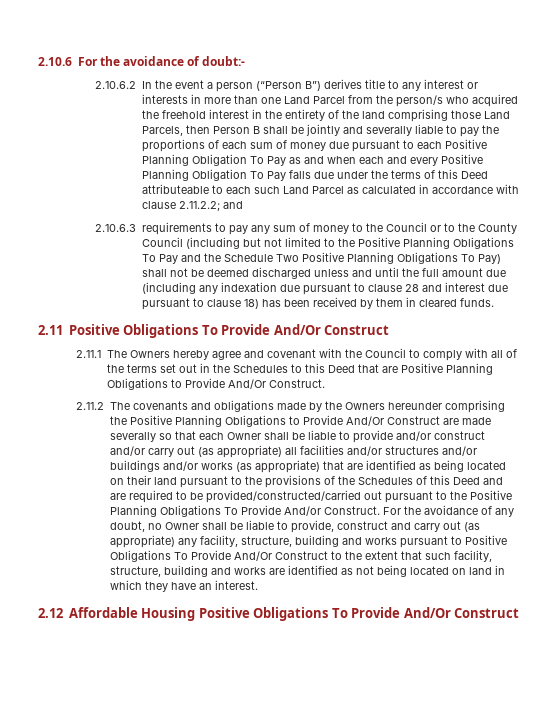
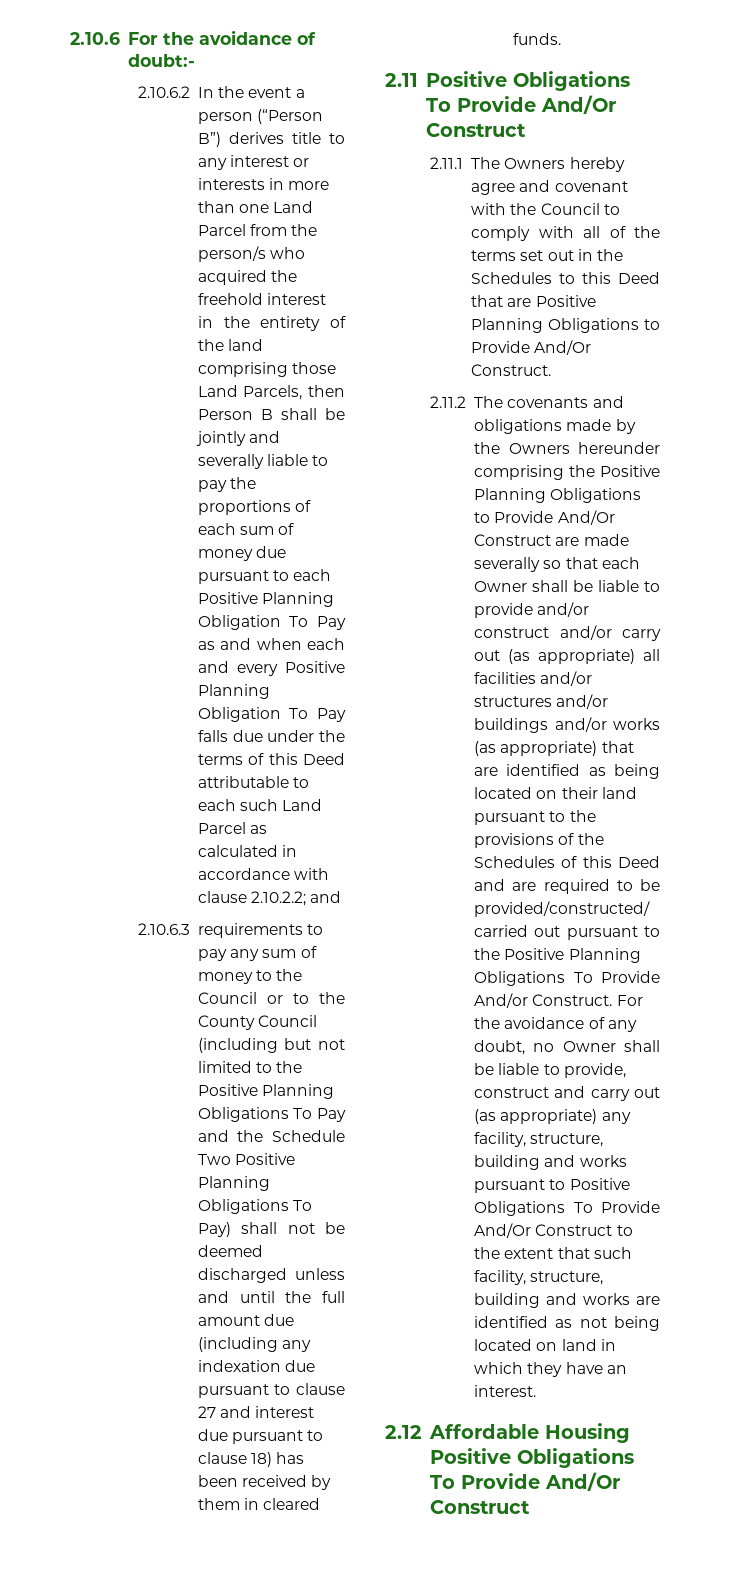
- 2.10.6.2 In the event a person (“Person B”) derives title to any interest or interests in more than one Land Parcel from the person/s who acquired the freehold interest in the entirety of the land comprising those Land Parcels, then Person B shall be jointly and severally liable to pay the proportions of each sum of money due pursuant to each Positive Planning Obligation To Pay as and when each and every Positive Planning Obligation To Pay falls due under the terms of this Deed attributeable to each such Land Parcel as calculated in accordance with clause 2.11.2.2;
+ 2.10.6.2 In the event a person (“Person B”) derives title to any interest or interests in more than one Land Parcel from the person/s who acquired the freehold interest in the entirety of the land comprising those Land Parcels, then Person B shall be jointly and severally liable to pay the proportions of each sum of money due pursuant to each Positive Planning Obligation To Pay as and when each and every Positive Planning Obligation To Pay falls due under the terms of this Deed attributable to each such Land Parcel as calculated in accordance with clause 2.10.2.2;
- 2.10.6.3 requirements to pay any sum of money to the Council or to the County Council (including but not limited to the Positive Planning Obligations To Pay and the Schedule Two Positive Planning Obligations To Pay) shall not be deemed discharged unless and until the full amount due (including any indexation due pursuant to clause 28 and interest due pursuant to clause 18) has been received by them in cleared funds.
+ 2.10.6.3 requirements to pay any sum of money to the Council or to the County Council (including but not limited to the Positive Planning Obligations To Pay and the Schedule Two Positive Planning Obligations To Pay) shall not be deemed discharged unless and until the full amount due (including any indexation due pursuant to clause 27 and interest due pursuant to clause 18) has been received by them in cleared funds.

